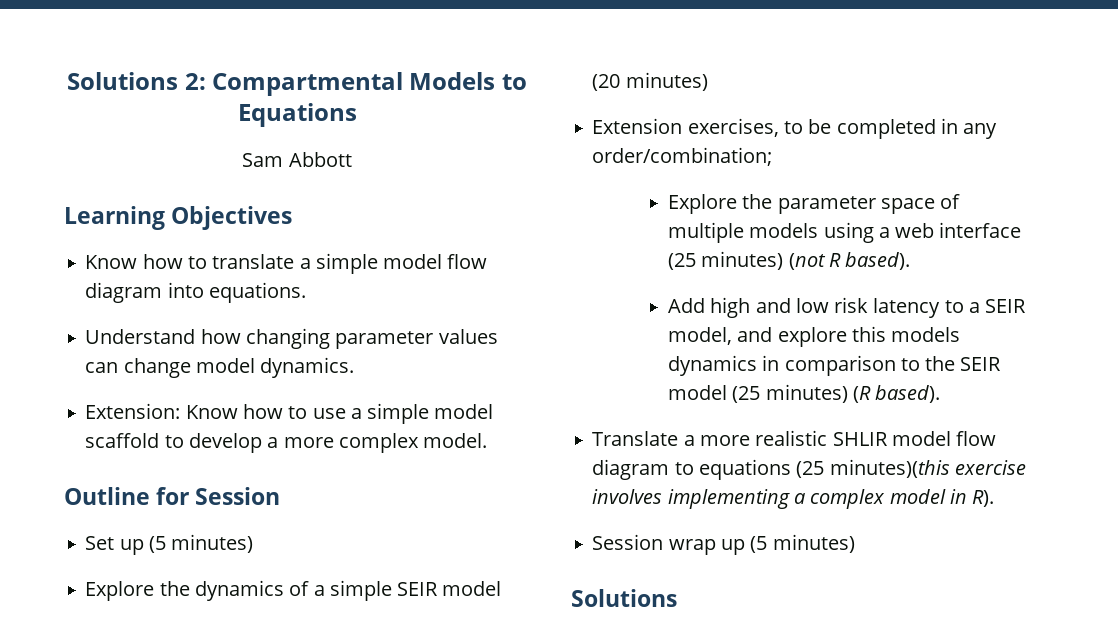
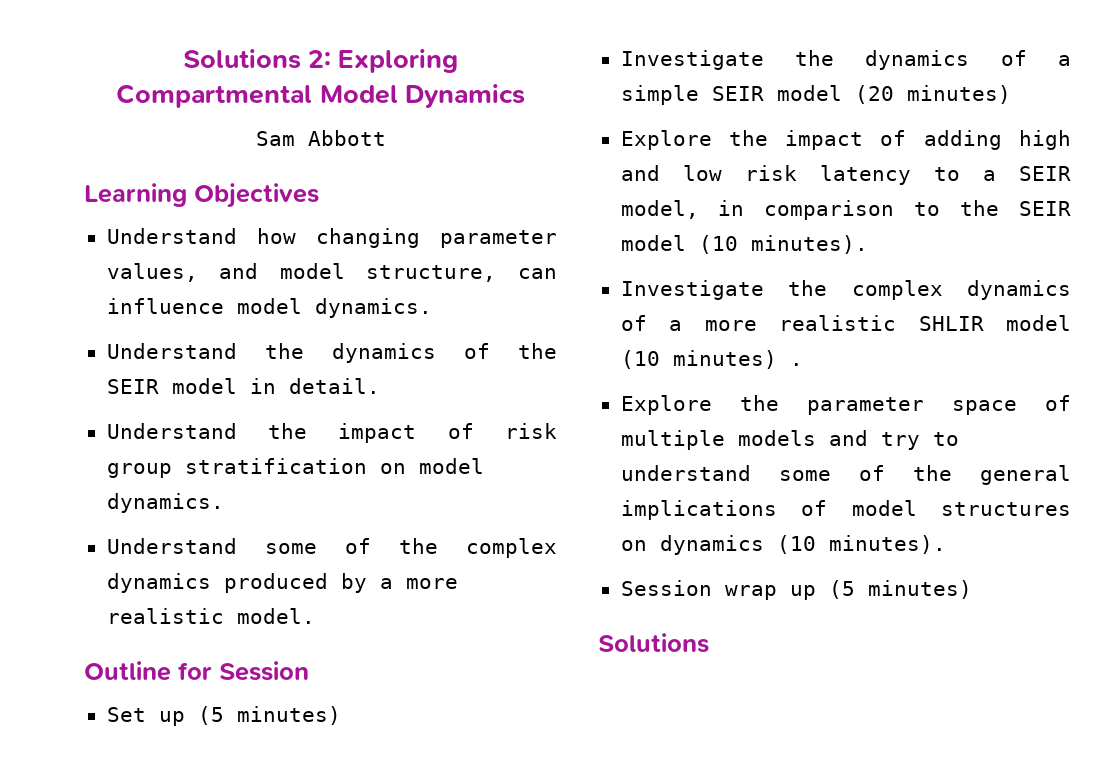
- Solutions 2: Compartmental Models to Equations
+ Solutions 2: Exploring Compartmental Model Dynamics
- Know how to translate a simple model flow diagram into equations.
- Understand how changing parameter values can change model dynamics.
- Extension: Know how to use a simple model scaffold to develop a more complex model.
+ Understand how changing parameter values, and model structure, can influence model dynamics.
+ Understand the dynamics of the SEIR model in detail.
+ Understand the impact of risk group stratification on model dynamics.
+ Understand some of the complex dynamics produced by a more realistic model.
- Explore the dynamics of a simple SEIR model (20 minutes)
+ Investigate the dynamics of a simple SEIR model (20 minutes)
- Extension exercises, to be completed in any order/combination;
- Explore the parameter space of multiple models using a web interface (25 minutes) (not R based).
- Add high and low risk latency to a SEIR model, and explore this models dynamics in comparison to the SEIR model (25 minutes) (R based).
- Translate a more realistic SHLIR model flow diagram to equations (25 minutes)(this exercise involves implementing a complex model in R).
+ Explore the impact of adding high and low risk latency to a SEIR model, in comparison to the SEIR model (10 minutes).
+ Investigate the complex dynamics of a more realistic SHLIR model (10 minutes) .
+ Explore the parameter space of multiple models and try to understand some of the general implications of model structures on dynamics (10 minutes).

